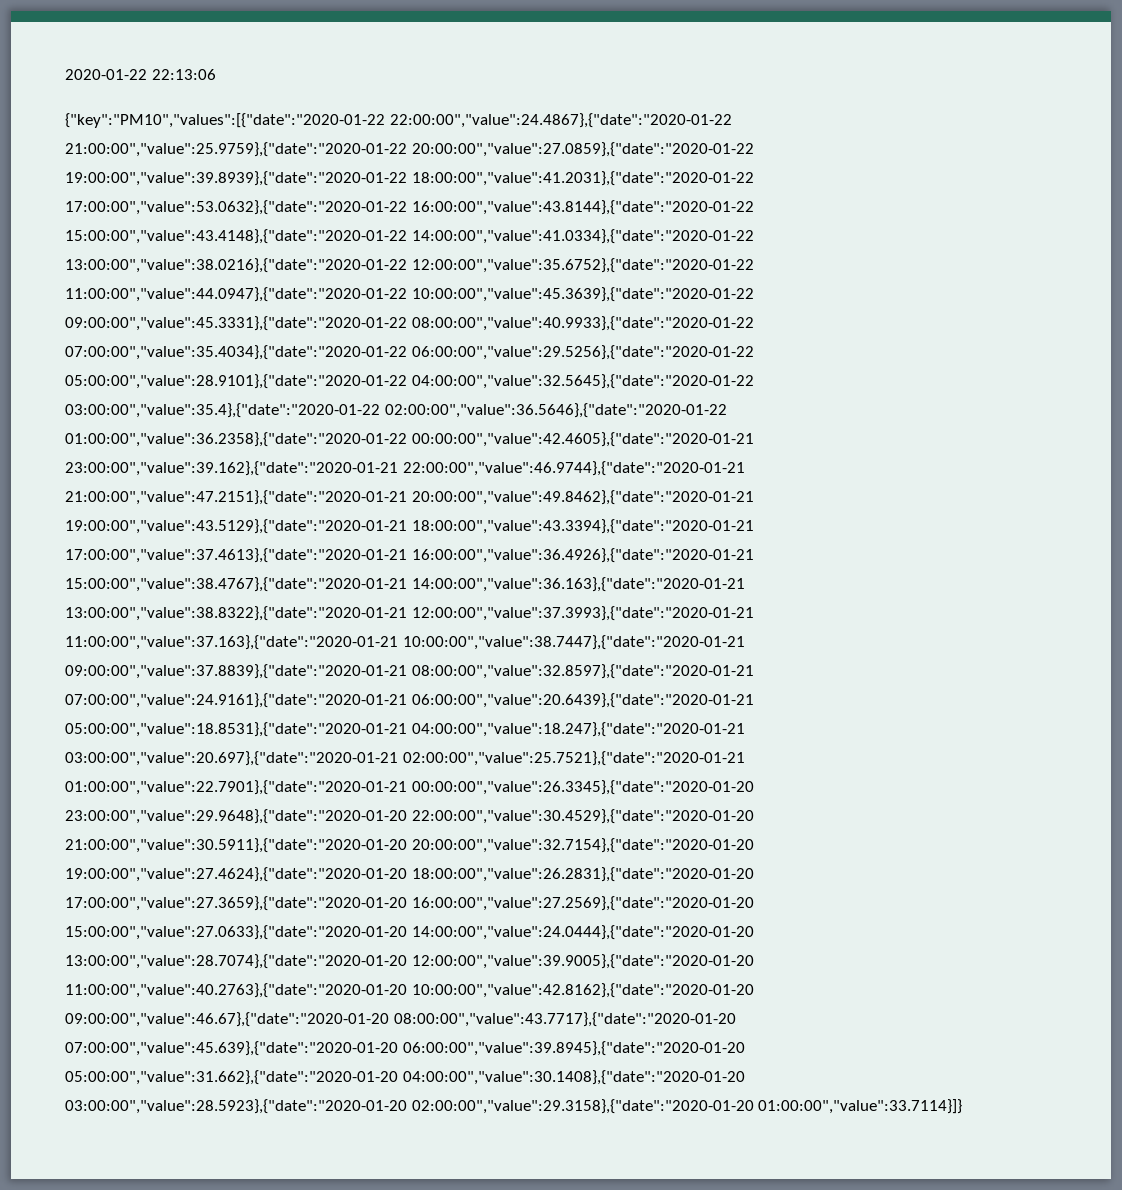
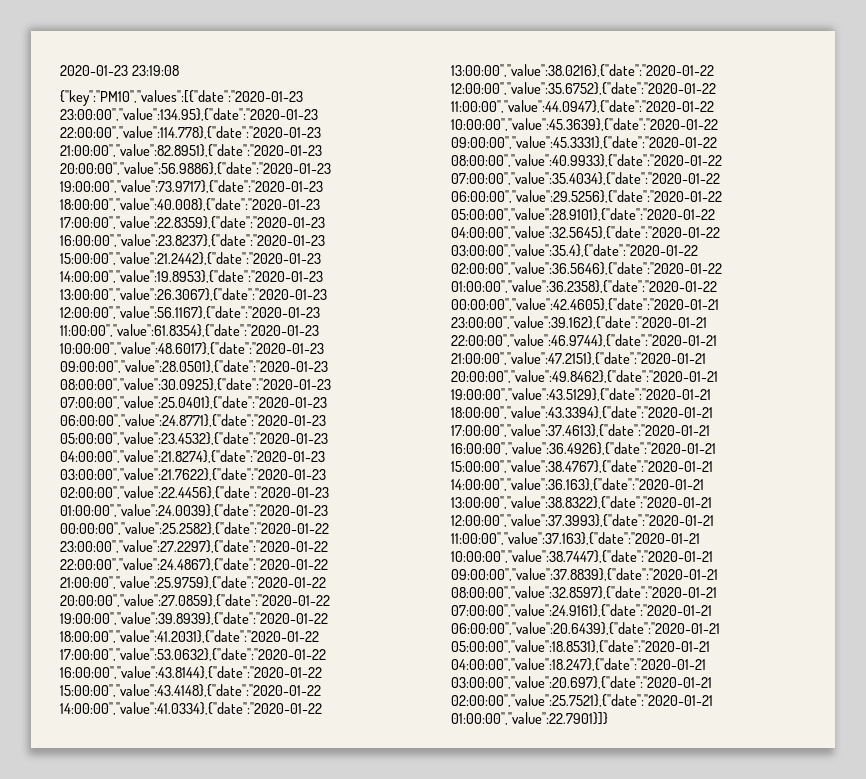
- 2020-01-22 22:13:06
- {"key":"PM10","values":[{"date":"2020-01-22 22:00:00","value":24.4867},{"date":"2020-01-22 21:00:00","value":25.9759},{"date":"2020-01-22 20:00:00","value":27.0859},{"date":"2020-01-22 19:00:00","value":39.8939},{"date":"2020-01-22 18:00:00","value":41.2031},{"date":"2020-01-22 17:00:00","value":53.0632},{"date":"2020-01-22 16:00:00","value":43.8144},{"date":"2020-01-22 15:00:00","value":43.4148},{"date":"2020-01-22 14:00:00","value":41.0334},{"date":"2020-01-22 13:00:00","value":38.0216},{"date":"2020-01-22 12:00:00","value":35.6752},{"date":"2020-01-22 11:00:00","value":44.0947},{"date":"2020-01-22 10:00:00","value":45.3639},{"date":"2020-01-22 09:00:00","value":45.3331},{"date":"2020-01-22 08:00:00","value":40.9933},{"date":"2020-01-22 07:00:00","value":35.4034},{"date":"2020-01-22 06:00:00","value":29.5256},{"date":"2020-01-22 05:00:00","value":28.9101},{"date":"2020-01-22 04:00:00","value":32.5645},{"date":"2020-01-22 03:00:00","value":35.4},{"date":"2020-01-22 02:00:00","value":36.5646},{"date":"2020-01-22 01:00:00","value":36.2358},{"date":"2020-01-22 00:00:00","value":42.4605},{"date":"2020-01-21 23:00:00","value":39.162},{"date":"2020-01-21 22:00:00","value":46.9744},{"date":"2020-01-21 21:00:00","value":47.2151},{"date":"2020-01-21 20:00:00","value":49.8462},{"date":"2020-01-21 19:00:00","value":43.5129},{"date":"2020-01-21 18:00:00","value":43.3394},{"date":"2020-01-21 17:00:00","value":37.4613},{"date":"2020-01-21 16:00:00","value":36.4926},{"date":"2020-01-21 15:00:00","value":38.4767},{"date":"2020-01-21 14:00:00","value":36.163},{"date":"2020-01-21 13:00:00","value":38.8322},{"date":"2020-01-21 12:00:00","value":37.3993},{"date":"2020-01-21 11:00:00","value":37.163},{"date":"2020-01-21 10:00:00","value":38.7447},{"date":"2020-01-21 09:00:00","value":37.8839},{"date":"2020-01-21 08:00:00","value":32.8597},{"date":"2020-01-21 07:00:00","value":24.9161},{"date":"2020-01-21 06:00:00","value":20.6439},{"date":"2020-01-21 05:00:00","value":18.8531},{"date":"2020-01-21 04:00:00","value":18.247},{"date":"2020-01-21 03:00:00","value":20.697},{"date":"2020-01-21 02:00:00","value":25.7521},{"date":"2020-01-21 01:00:00","value":22.7901},{"date":"2020-01-21 00:00:00","value":26.3345},{"date":"2020-01-20 23:00:00","value":29.9648},{"date":"2020-01-20 22:00:00","value":30.4529},{"date":"2020-01-20 21:00:00","value":30.5911},{"date":"2020-01-20 20:00:00","value":32.7154},{"date":"2020-01-20 19:00:00","value":27.4624},{"date":"2020-01-20 18:00:00","value":26.2831},{"date":"2020-01-20 17:00:00","value":27.3659},{"date":"2020-01-20 16:00:00","value":27.2569},{"date":"2020-01-20 15:00:00","value":27.0633},{"date":"2020-01-20 14:00:00","value":24.0444},{"date":"2020-01-20 13:00:00","value":28.7074},{"date":"2020-01-20 12:00:00","value":39.9005},{"date":"2020-01-20 11:00:00","value":40.2763},{"date":"2020-01-20 10:00:00","value":42.8162},{"date":"2020-01-20 09:00:00","value":46.67},{"date":"2020-01-20 08:00:00","value":43.7717},{"date":"2020-01-20 07:00:00","value":45.639},{"date":"2020-01-20 06:00:00","value":39.8945},{"date":"2020-01-20 05:00:00","value":31.662},{"date":"2020-01-20 04:00:00","value":30.1408},{"date":"2020-01-20 03:00:00","value":28.5923},{"date":"2020-01-20 02:00:00","value":29.3158},{"date":"2020-01-20 01:00:00","value":33.7114}]}
+ 2020-01-23 23:19:08
+ {"key":"PM10","values":[{"date":"2020-01-23 23:00:00","value":134.95},{"date":"2020-01-23 22:00:00","value":114.778},{"date":"2020-01-23 21:00:00","value":82.8951},{"date":"2020-01-23 20:00:00","value":56.9886},{"date":"2020-01-23 19:00:00","value":73.9717},{"date":"2020-01-23 18:00:00","value":40.008},{"date":"2020-01-23 17:00:00","value":22.8359},{"date":"2020-01-23 16:00:00","value":23.8237},{"date":"2020-01-23 15:00:00","value":21.2442},{"date":"2020-01-23 14:00:00","value":19.8953},{"date":"2020-01-23 13:00:00","value":26.3067},{"date":"2020-01-23 12:00:00","value":56.1167},{"date":"2020-01-23 11:00:00","value":61.8354},{"date":"2020-01-23 10:00:00","value":48.6017},{"date":"2020-01-23 09:00:00","value":28.0501},{"date":"2020-01-23 08:00:00","value":30.0925},{"date":"2020-01-23 07:00:00","value":25.0401},{"date":"2020-01-23 06:00:00","value":24.8771},{"date":"2020-01-23 05:00:00","value":23.4532},{"date":"2020-01-23 04:00:00","value":21.8274},{"date":"2020-01-23 03:00:00","value":21.7622},{"date":"2020-01-23 02:00:00","value":22.4456},{"date":"2020-01-23 01:00:00","value":24.0039},{"date":"2020-01-23 00:00:00","value":25.2582},{"date":"2020-01-22 23:00:00","value":27.2297},{"date":"2020-01-22 22:00:00","value":24.4867},{"date":"2020-01-22 21:00:00","value":25.9759},{"date":"2020-01-22 20:00:00","value":27.0859},{"date":"2020-01-22 19:00:00","value":39.8939},{"date":"2020-01-22 18:00:00","value":41.2031},{"date":"2020-01-22 17:00:00","value":53.0632},{"date":"2020-01-22 16:00:00","value":43.8144},{"date":"2020-01-22 15:00:00","value":43.4148},{"date":"2020-01-22 14:00:00","value":41.0334},{"date":"2020-01-22 13:00:00","value":38.0216},{"date":"2020-01-22 12:00:00","value":35.6752},{"date":"2020-01-22 11:00:00","value":44.0947},{"date":"2020-01-22 10:00:00","value":45.3639},{"date":"2020-01-22 09:00:00","value":45.3331},{"date":"2020-01-22 08:00:00","value":40.9933},{"date":"2020-01-22 07:00:00","value":35.4034},{"date":"2020-01-22 06:00:00","value":29.5256},{"date":"2020-01-22 05:00:00","value":28.9101},{"date":"2020-01-22 04:00:00","value":32.5645},{"date":"2020-01-22 03:00:00","value":35.4},{"date":"2020-01-22 02:00:00","value":36.5646},{"date":"2020-01-22 01:00:00","value":36.2358},{"date":"2020-01-22 00:00:00","value":42.4605},{"date":"2020-01-21 23:00:00","value":39.162},{"date":"2020-01-21 22:00:00","value":46.9744},{"date":"2020-01-21 21:00:00","value":47.2151},{"date":"2020-01-21 20:00:00","value":49.8462},{"date":"2020-01-21 19:00:00","value":43.5129},{"date":"2020-01-21 18:00:00","value":43.3394},{"date":"2020-01-21 17:00:00","value":37.4613},{"date":"2020-01-21 16:00:00","value":36.4926},{"date":"2020-01-21 15:00:00","value":38.4767},{"date":"2020-01-21 14:00:00","value":36.163},{"date":"2020-01-21 13:00:00","value":38.8322},{"date":"2020-01-21 12:00:00","value":37.3993},{"date":"2020-01-21 11:00:00","value":37.163},{"date":"2020-01-21 10:00:00","value":38.7447},{"date":"2020-01-21 09:00:00","value":37.8839},{"date":"2020-01-21 08:00:00","value":32.8597},{"date":"2020-01-21 07:00:00","value":24.9161},{"date":"2020-01-21 06:00:00","value":20.6439},{"date":"2020-01-21 05:00:00","value":18.8531},{"date":"2020-01-21 04:00:00","value":18.247},{"date":"2020-01-21 03:00:00","value":20.697},{"date":"2020-01-21 02:00:00","value":25.7521},{"date":"2020-01-21 01:00:00","value":22.7901}]}

